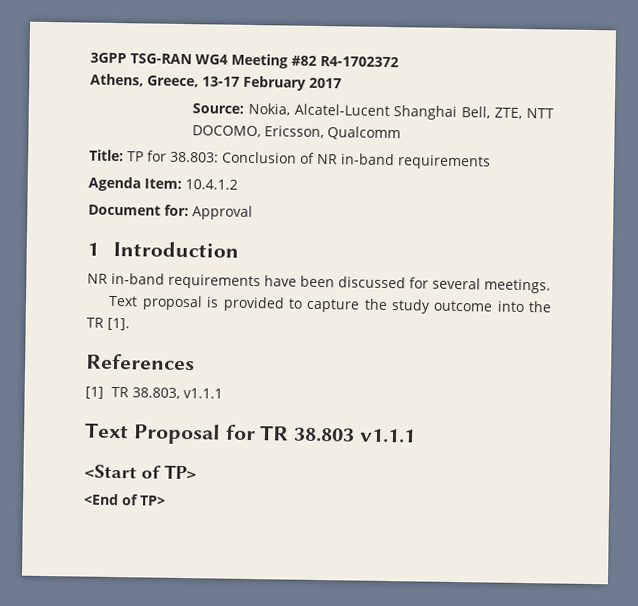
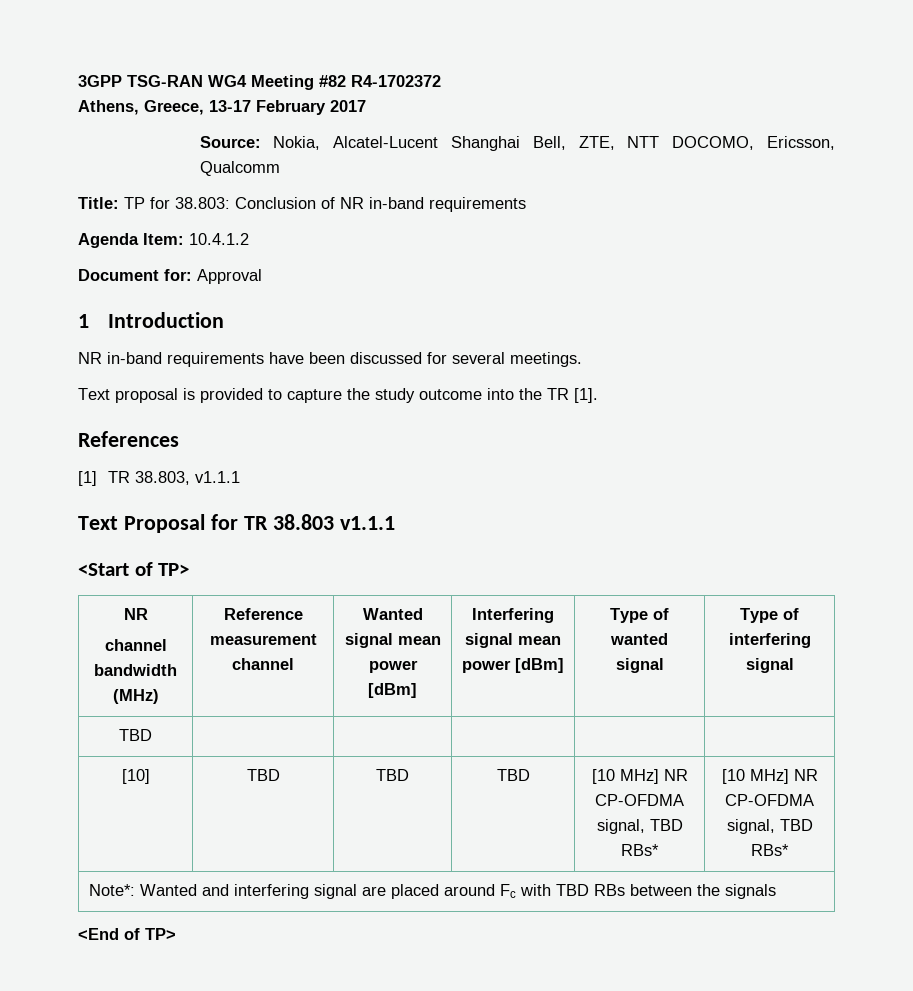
  <Start of TP>
+ NR
+ channel bandwidth (MHz) | Reference measurement channel | Wanted signal mean power [dBm] | Interfering signal mean power [dBm] | Type of wanted signal | Type of interfering signal
+ TBD | | | | |
+ [10] | TBD | TBD | TBD | [10 MHz] NR CP-OFDMA signal, TBD RBs* | [10 MHz] NR CP-OFDMA signal, TBD RBs*
+ Note*: Wanted and interfering signal are placed around Fc with TBD RBs between the signals

